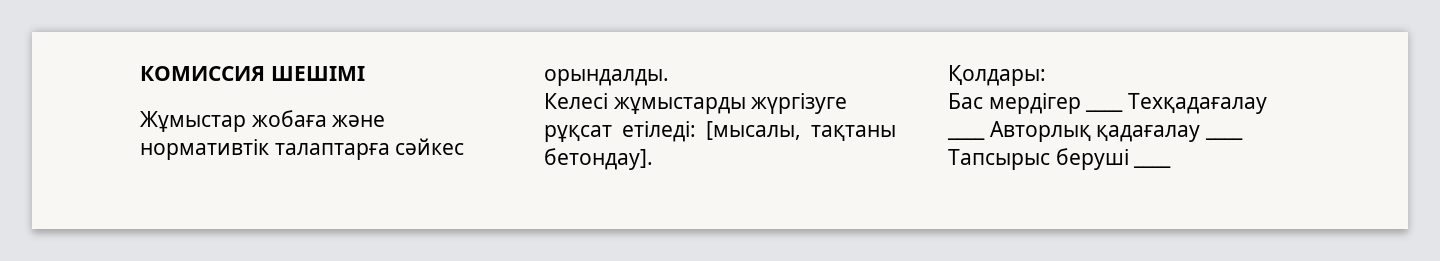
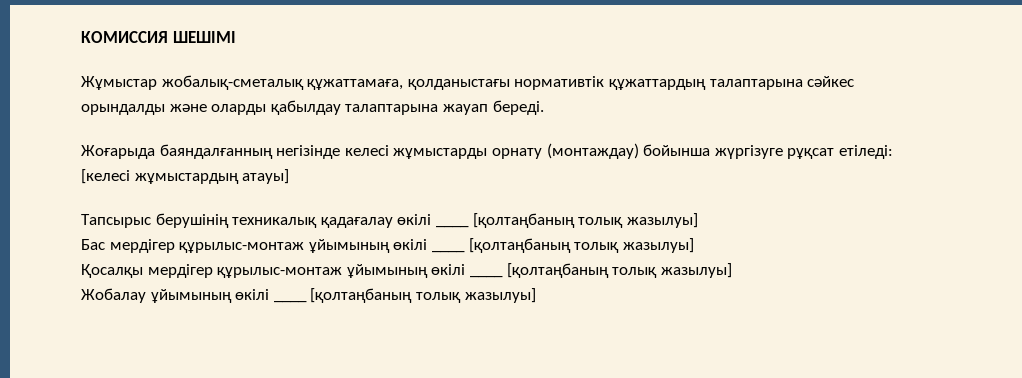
- Жұмыстар жобаға және нормативтік талаптарға сәйкес орындалды.
- Келесі жұмыстарды жүргізуге рұқсат етіледі: [мысалы, тақтаны бетондау].
- Қолдары:
- Бас мердігер ____ Техқадағалау ____ Авторлық қадағалау ____ Тапсырыс беруші ____
+ Жұмыстар жобалық-сметалық құжаттамаға, қолданыстағы нормативтік құжаттардың талаптарына сәйкес орындалды және оларды қабылдау талаптарына жауап береді.
+ Жоғарыда баяндалғанның негізінде келесі жұмыстарды орнату (монтаждау) бойынша жүргізуге рұқсат етіледі: [келесі жұмыстардың атауы]
+ Тапсырыс берушінің техникалық қадағалау өкілі ____ [қолтаңбаның толық жазылуы]
+ Бас мердігер құрылыс-монтаж ұйымының өкілі ____ [қолтаңбаның толық жазылуы]
+ Қосалқы мердігер құрылыс-монтаж ұйымының өкілі ____ [қолтаңбаның толық жазылуы]
+ Жобалау ұйымының өкілі ____ [қолтаңбаның толық жазылуы]

